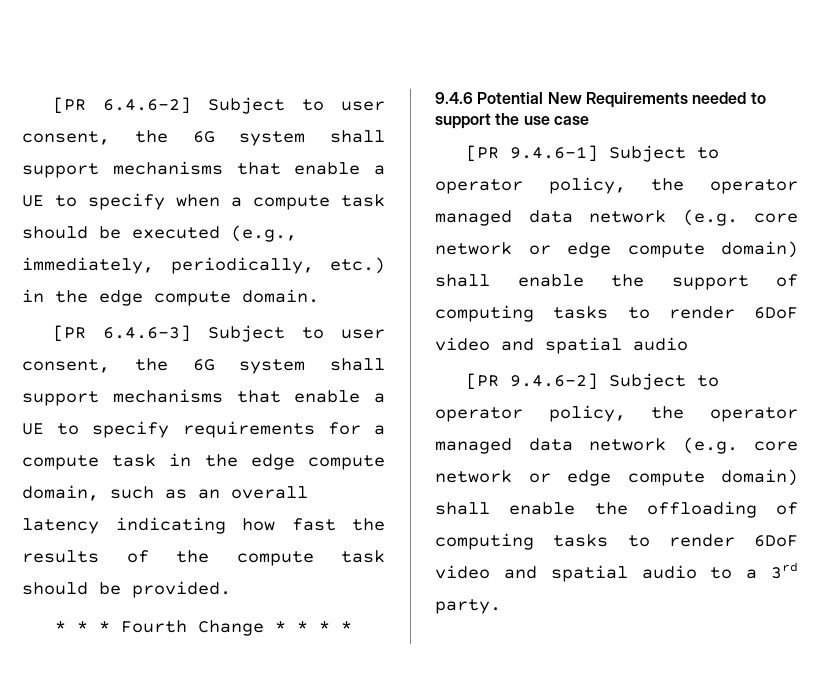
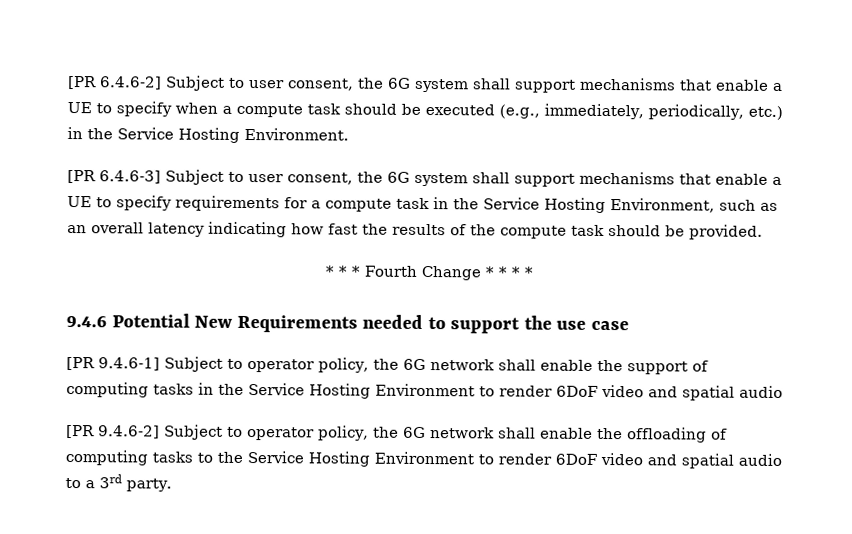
- [PR 6.4.6-2] Subject to user consent, the 6G system shall support mechanisms that enable a UE to specify when a compute task should be executed (e.g., immediately, periodically, etc.) in the edge compute domain.
+ [PR 6.4.6-2] Subject to user consent, the 6G system shall support mechanisms that enable a UE to specify when a compute task should be executed (e.g., immediately, periodically, etc.) in the Service Hosting Environment.
- [PR 6.4.6-3] Subject to user consent, the 6G system shall support mechanisms that enable a UE to specify requirements for a compute task in the edge compute domain, such as an overall latency indicating how fast the results of the compute task should be provided.
+ [PR 6.4.6-3] Subject to user consent, the 6G system shall support mechanisms that enable a UE to specify requirements for a compute task in the Service Hosting Environment, such as an overall latency indicating how fast the results of the compute task should be provided.
- [PR 9.4.6-1] Subject to operator policy, the operator managed data network (e.g. core network or edge compute domain) shall enable the support of computing tasks to render 6DoF video and spatial audio
+ [PR 9.4.6-1] Subject to operator policy, the 6G network shall enable the support of computing tasks in the Service Hosting Environment to render 6DoF video and spatial audio
- [PR 9.4.6-2] Subject to operator policy, the operator managed data network (e.g. core network or edge compute domain) shall enable the offloading of computing tasks to render 6DoF video and spatial audio to a 3rd party.
+ [PR 9.4.6-2] Subject to operator policy, the 6G network shall enable the offloading of computing tasks to the Service Hosting Environment to render 6DoF video and spatial audio to a 3rd party.

